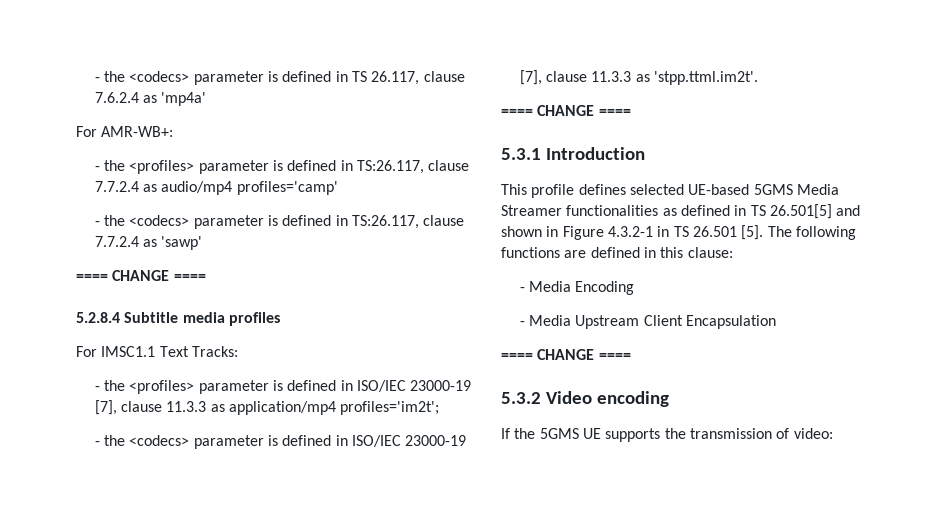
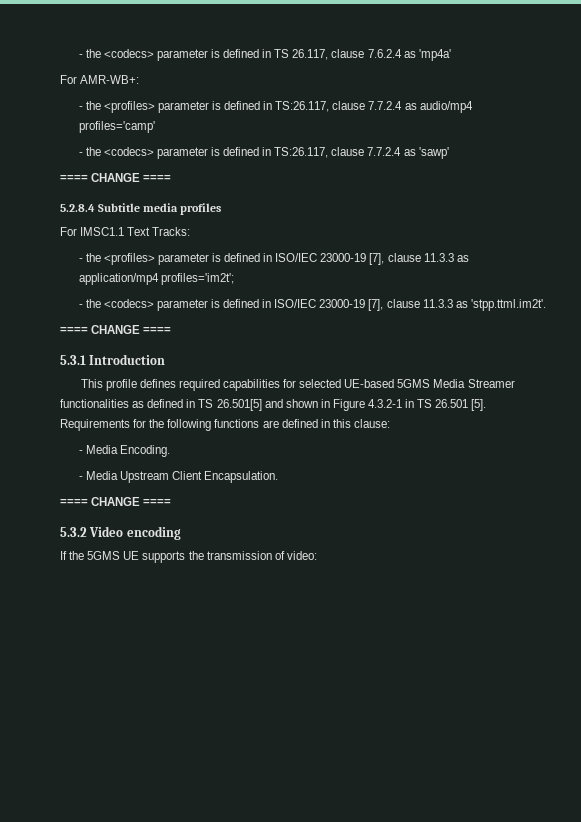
- This profile defines selected UE-based 5GMS Media Streamer functionalities as defined in TS 26.501[5] and shown in Figure 4.3.2-1 in TS 26.501 [5].
+ This profile defines required capabilities for selected UE-based 5GMS Media Streamer functionalities as defined in TS 26.501[5] and shown in Figure 4.3.2-1 in TS 26.501 [5].
- The following functions are defined in this clause:
+ Requirements for the following functions are defined in this clause:
- - Media Encoding
+ - Media Encoding.
- - Media Upstream Client Encapsulation
+ - Media Upstream Client Encapsulation.

